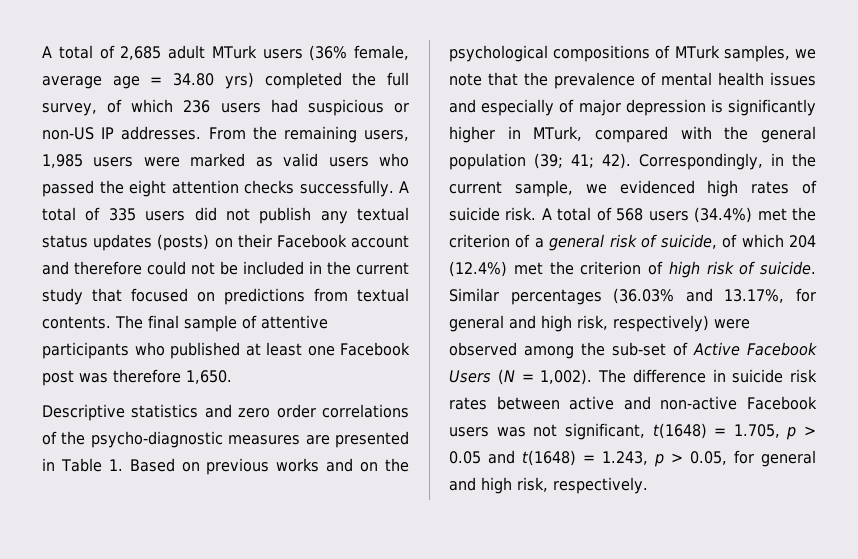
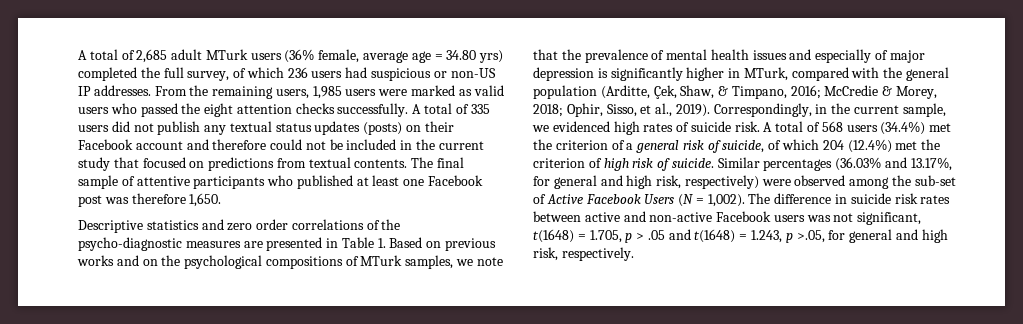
- Descriptive statistics and zero order correlations of the psycho-diagnostic measures are presented in Table 1. Based on previous works and on the psychological compositions of MTurk samples, we note that the prevalence of mental health issues and especially of major depression is significantly higher in MTurk, compared with the general population (39; 41; 42).
+ Descriptive statistics and zero order correlations of the psycho-diagnostic measures are presented in Table 1. Based on previous works and on the psychological compositions of MTurk samples, we note that the prevalence of mental health issues and especially of major depression is significantly higher in MTurk, compared with the general population (Arditte, Çek, Shaw, & Timpano, 2016; McCredie & Morey, 2018; Ophir, Sisso, et al., 2019).
- The difference in suicide risk rates between active and non-active Facebook users was not significant, t(1648) = 1.705, p > 0.05 and t(1648) = 1.243, p > 0.05, for general and high risk, respectively.
+ The difference in suicide risk rates between active and non-active Facebook users was not significant, t(1648) = 1.705, p > .05 and t(1648) = 1.243, p >.05, for general and high risk, respectively.

